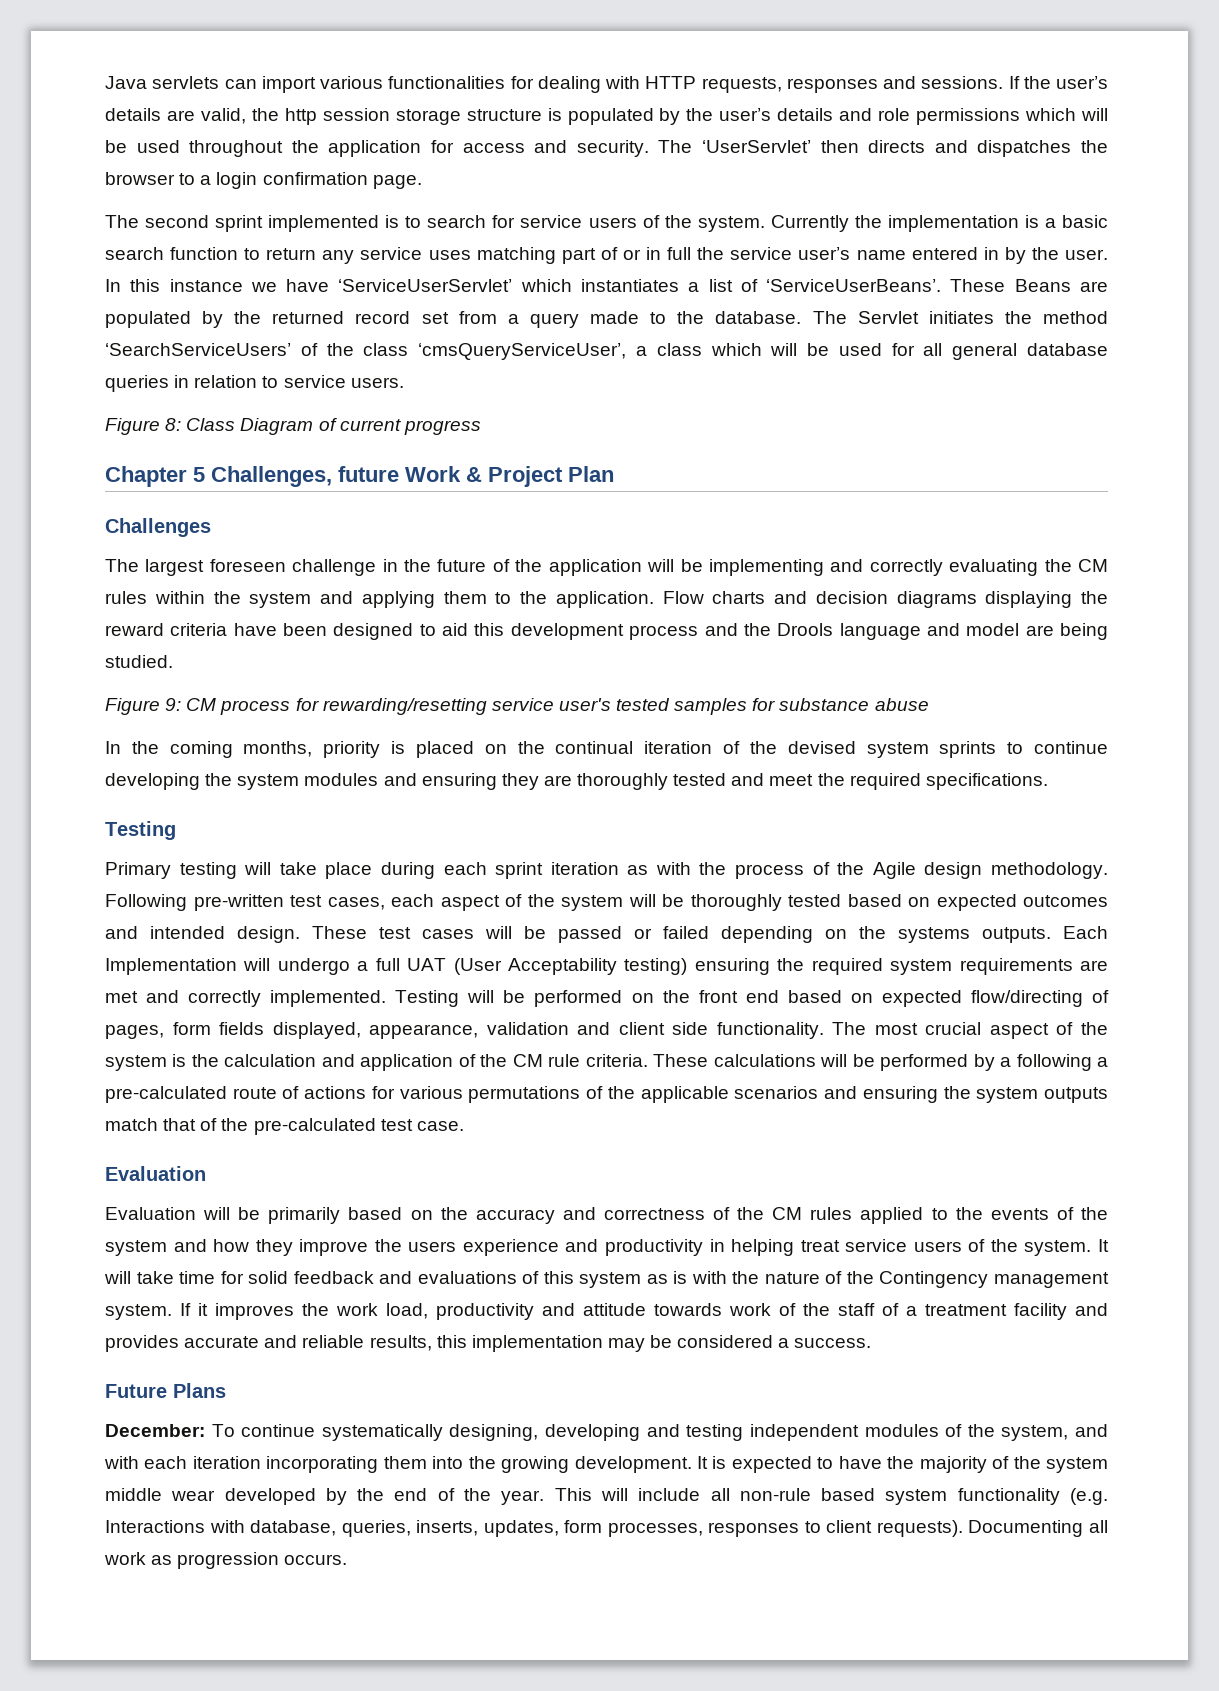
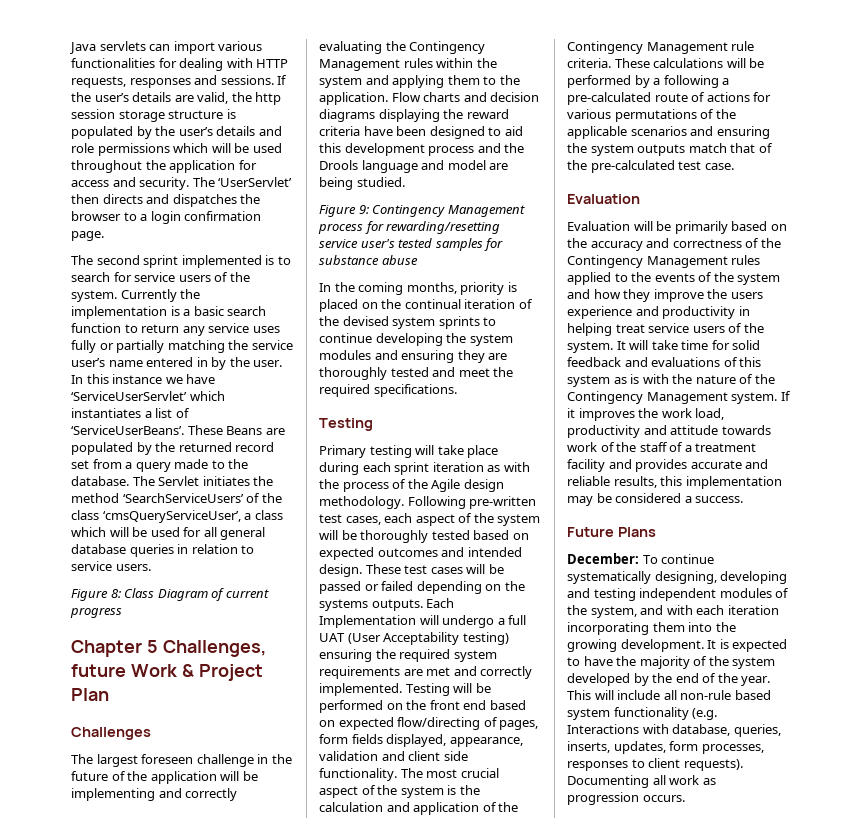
- Currently the implementation is a basic search function to return any service uses matching part of or in full the service user’s name entered in by the user.
+ Currently the implementation is a basic search function to return any service uses fully or partially matching the service user’s name entered in by the user.
- The largest foreseen challenge in the future of the application will be implementing and correctly evaluating the CM rules within the system and applying them to the application.
+ The largest foreseen challenge in the future of the application will be implementing and correctly evaluating the Contingency Management rules within the system and applying them to the application.
- Figure 9: CM process for rewarding/resetting service user's tested samples for substance abuse
+ Figure 9: Contingency Management process for rewarding/resetting service user's tested samples for substance abuse
- The most crucial aspect of the system is the calculation and application of the CM rule criteria.
+ The most crucial aspect of the system is the calculation and application of the Contingency Management rule criteria.
- Evaluation will be primarily based on the accuracy and correctness of the CM rules applied to the events of the system and how they improve the users experience and productivity in helping treat service users of the system.
+ Evaluation will be primarily based on the accuracy and correctness of the Contingency Management rules applied to the events of the system and how they improve the users experience and productivity in helping treat service users of the system.
- It will take time for solid feedback and evaluations of this system as is with the nature of the Contingency management system.
+ It will take time for solid feedback and evaluations of this system as is with the nature of the Contingency Management system.
- It is expected to have the majority of the system middle wear developed by the end of the year.
+ It is expected to have the majority of the system developed by the end of the year.

